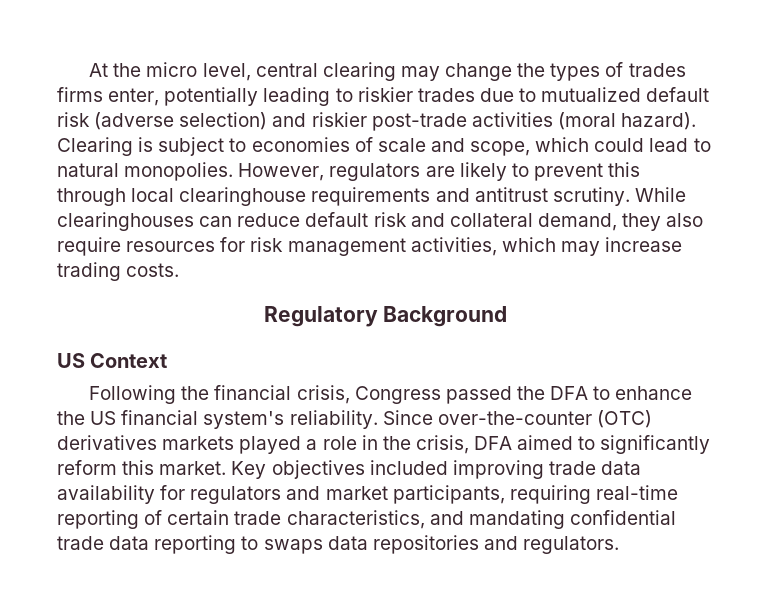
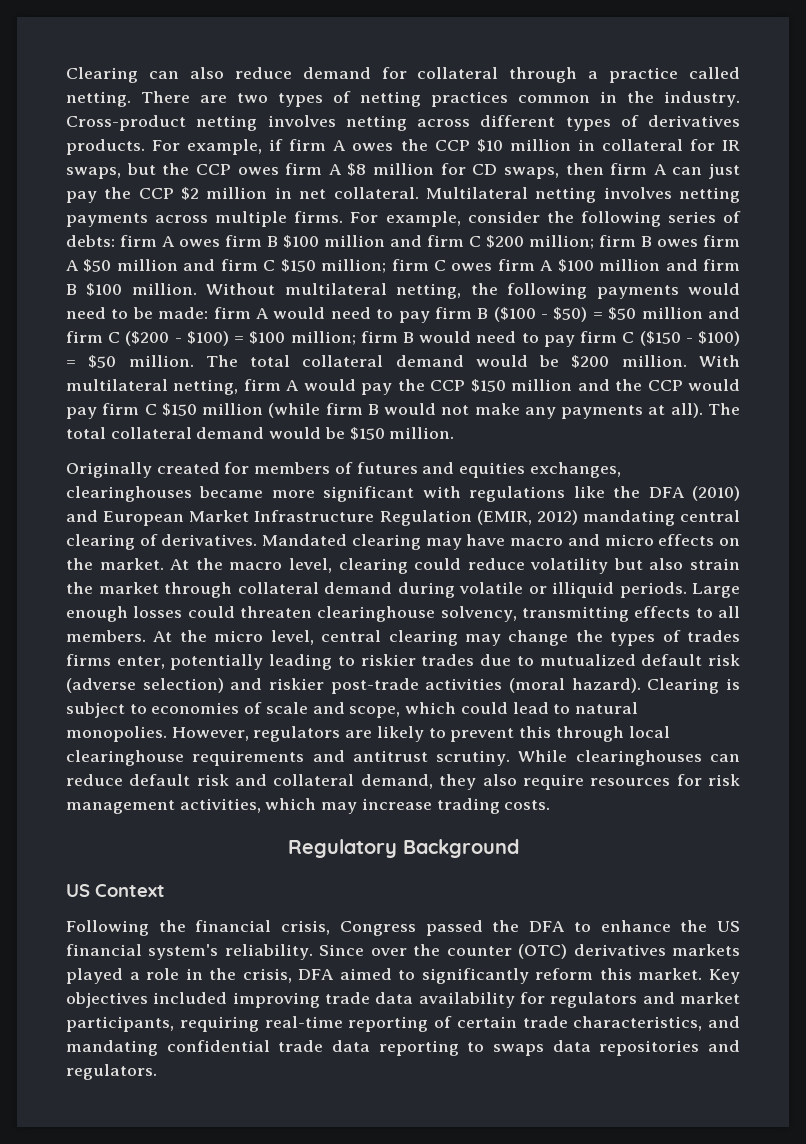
+ Clearing can also reduce demand for collateral through a practice called netting. There are two types of netting practices common in the industry. Cross-product netting involves netting across different types of derivatives products. For example, if firm A owes the CCP $10 million in collateral for IR swaps, but the CCP owes firm A $8 million for CD swaps, then firm A can just pay the CCP $2 million in net collateral. Multilateral netting involves netting payments across multiple firms. For example, consider the following series of debts: firm A owes firm B $100 million and firm C $200 million; firm B owes firm A $50 million and firm C $150 million; firm C owes firm A $100 million and firm B $100 million. Without multilateral netting, the following payments would need to be made: firm A would need to pay firm B ($100 - $50) = $50 million and firm C ($200 - $100) = $100 million; firm B would need to pay firm C ($150 - $100) = $50 million. The total collateral demand would be $200 million. With multilateral netting, firm A would pay the CCP $150 million and the CCP would pay firm C $150 million (while firm B would not make any payments at all). The total collateral demand would be $150 million.
+ Originally created for members of futures and equities exchanges, clearinghouses became more significant with regulations like the DFA (2010) and European Market Infrastructure Regulation (EMIR, 2012) mandating central clearing of derivatives. Mandated clearing may have macro and micro effects on the market. At the macro level, clearing could reduce volatility but also strain the market through collateral demand during volatile or illiquid periods. Large enough losses could threaten clearinghouse solvency, transmitting effects to all members.
- Since over-the-counter (OTC) derivatives markets played a role in the crisis, DFA aimed to significantly reform this market.
+ Since over the counter (OTC) derivatives markets played a role in the crisis, DFA aimed to significantly reform this market.

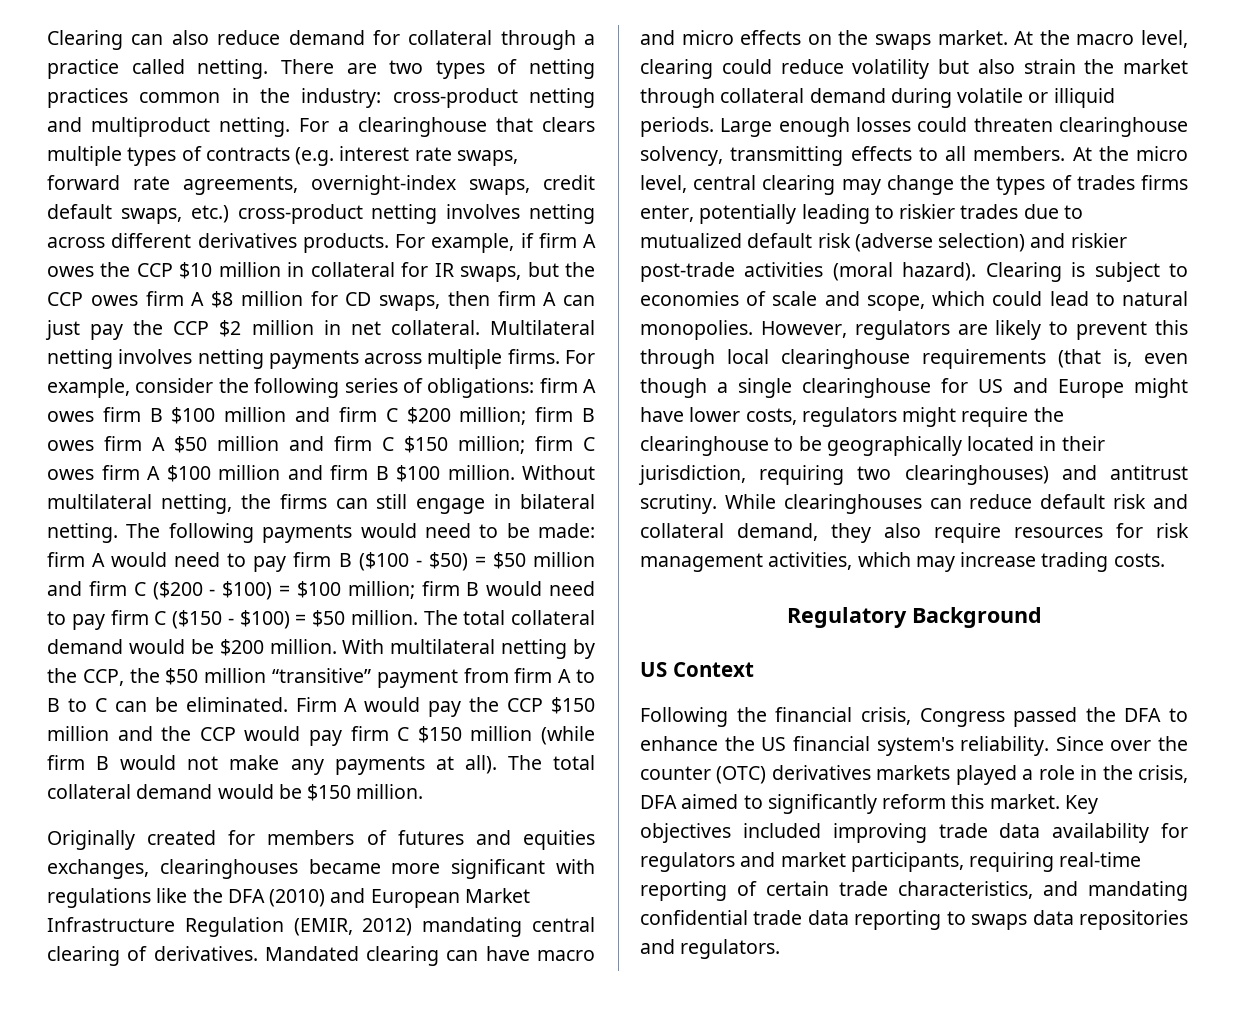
- There are two types of netting practices common in the industry. Cross-product netting involves netting across different types of derivatives products.
+ There are two types of netting practices common in the industry: cross-product netting and multiproduct netting. For a clearinghouse that clears multiple types of contracts (e.g. interest rate swaps, forward rate agreements, overnight-index swaps, credit default swaps, etc.) cross-product netting involves netting across different derivatives products.
- For example, consider the following series of debts: firm A owes firm B $100 million and firm C $200 million; firm B owes firm A $50 million and firm C $150 million; firm C owes firm A $100 million and firm B $100 million.
+ For example, consider the following series of obligations: firm A owes firm B $100 million and firm C $200 million; firm B owes firm A $50 million and firm C $150 million; firm C owes firm A $100 million and firm B $100 million.
- Without multilateral netting, the following payments would need to be made: firm A would need to pay firm B ($100 - $50) = $50 million and firm C ($200 - $100) = $100 million; firm B would need to pay firm C ($150 - $100) = $50 million.
+ Without multilateral netting, the firms can still engage in bilateral netting. The following payments would need to be made: firm A would need to pay firm B ($100 - $50) = $50 million and firm C ($200 - $100) = $100 million; firm B would need to pay firm C ($150 - $100) = $50 million.
- With multilateral netting, firm A would pay the CCP $150 million and the CCP would pay firm C $150 million (while firm B would not make any payments at all).
+ With multilateral netting by the CCP, the $50 million “transitive” payment from firm A to B to C can be eliminated. Firm A would pay the CCP $150 million and the CCP would pay firm C $150 million (while firm B would not make any payments at all).
- Mandated clearing may have macro and micro effects on the market.
+ Mandated clearing can have macro and micro effects on the swaps market.
- However, regulators are likely to prevent this through local clearinghouse requirements and antitrust scrutiny.
+ However, regulators are likely to prevent this through local clearinghouse requirements (that is, even though a single clearinghouse for US and Europe might have lower costs, regulators might require the clearinghouse to be geographically located in their jurisdiction, requiring two clearinghouses) and antitrust scrutiny.

